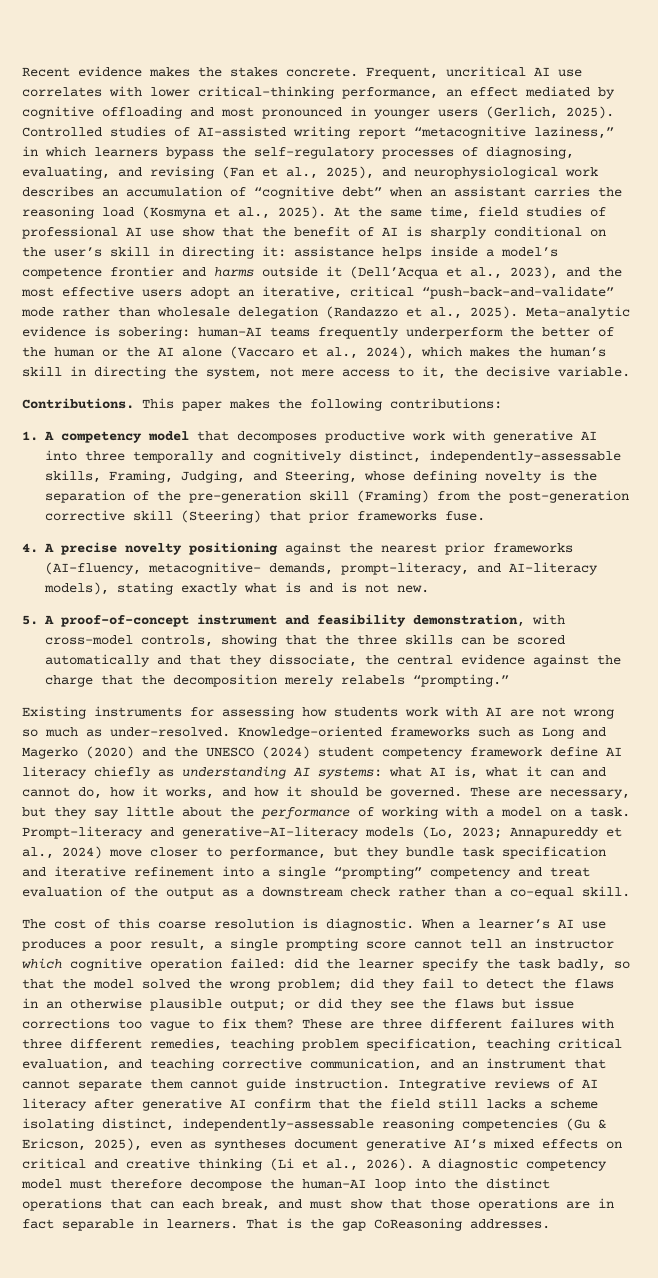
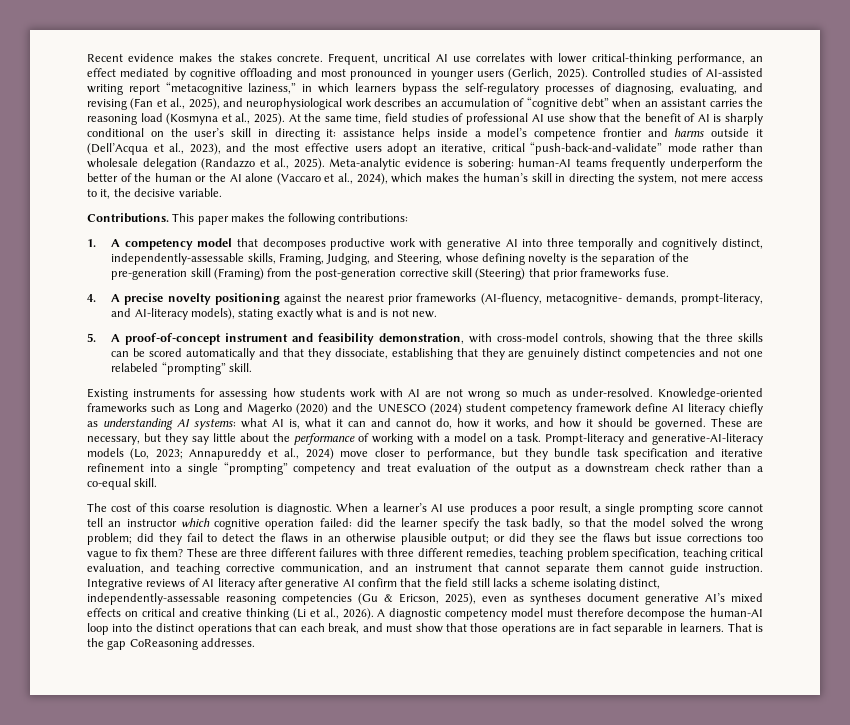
- 5. A proof-of-concept instrument and feasibility demonstration, with cross-model controls, showing that the three skills can be scored automatically and that they dissociate, the central evidence against the charge that the decomposition merely relabels “prompting.”
+ 5. A proof-of-concept instrument and feasibility demonstration, with cross-model controls, showing that the three skills can be scored automatically and that they dissociate, establishing that they are genuinely distinct competencies and not one relabeled “prompting” skill.

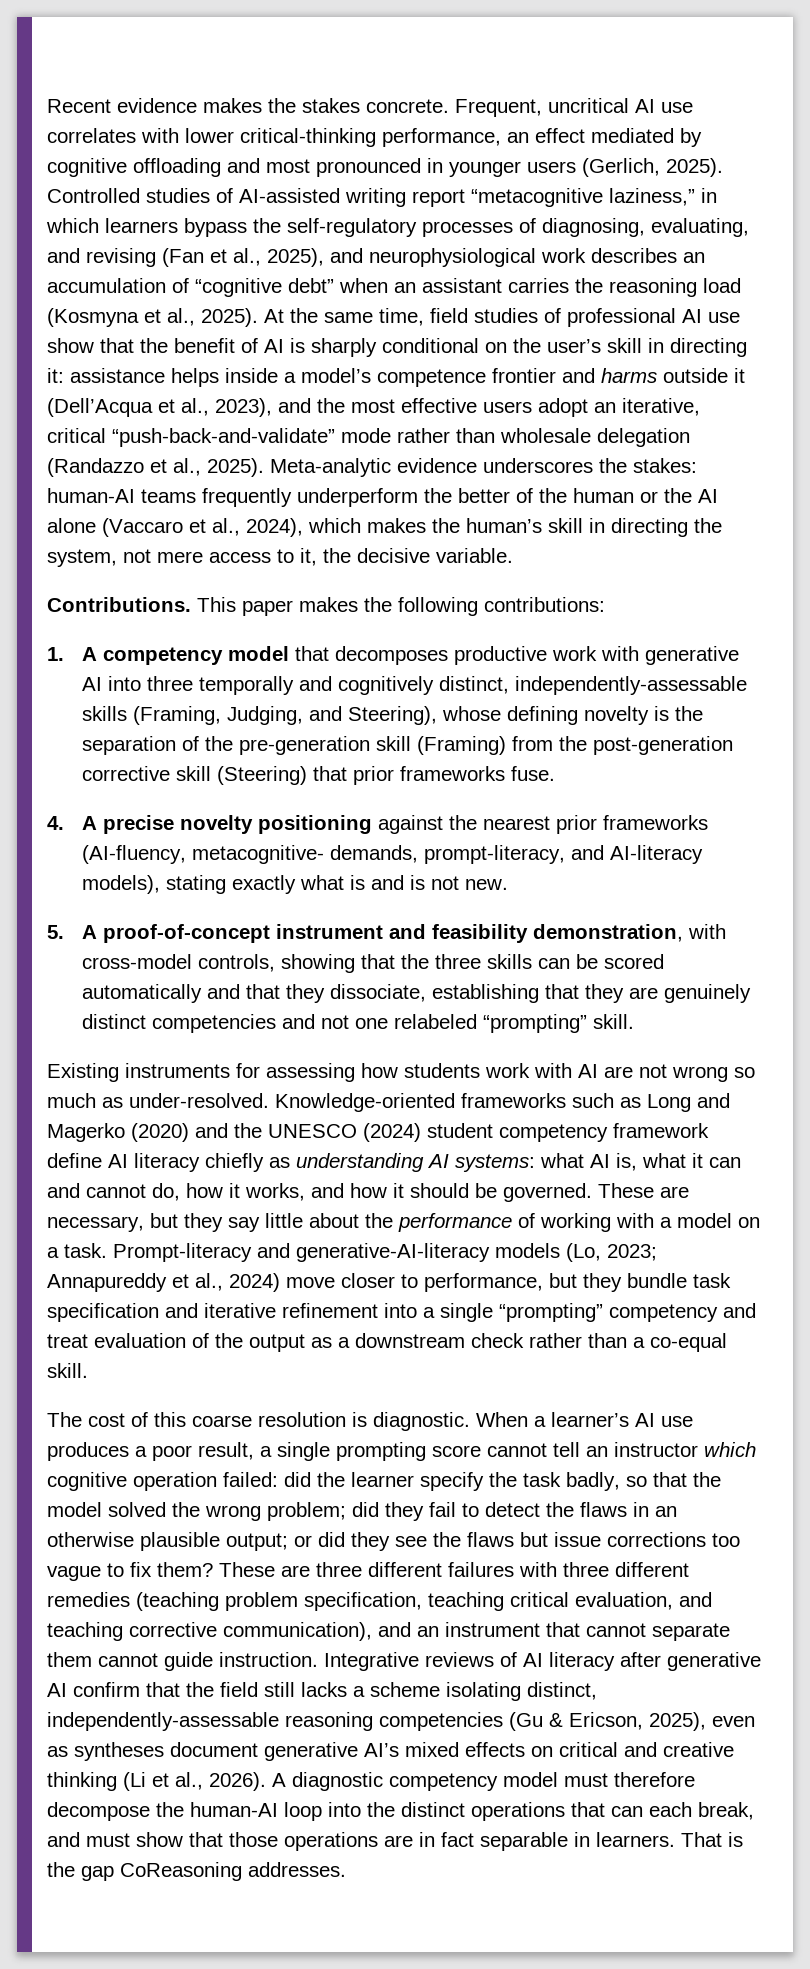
- Meta-analytic evidence is sobering: human-AI teams frequently underperform the better of the human or the AI alone (Vaccaro et al., 2024), which makes the human’s skill in directing the system, not mere access to it, the decisive variable.
+ Meta-analytic evidence underscores the stakes: human-AI teams frequently underperform the better of the human or the AI alone (Vaccaro et al., 2024), which makes the human’s skill in directing the system, not mere access to it, the decisive variable.
- 1. A competency model that decomposes productive work with generative AI into three temporally and cognitively distinct, independently-assessable skills, Framing, Judging, and Steering, whose defining novelty is the separation of the pre-generation skill (Framing) from the post-generation corrective skill (Steering) that prior frameworks fuse.
+ 1. A competency model that decomposes productive work with generative AI into three temporally and cognitively distinct, independently-assessable skills (Framing, Judging, and Steering), whose defining novelty is the separation of the pre-generation skill (Framing) from the post-generation corrective skill (Steering) that prior frameworks fuse.
- These are three different failures with three different remedies, teaching problem specification, teaching critical evaluation, and teaching corrective communication, and an instrument that cannot separate them cannot guide instruction.
+ These are three different failures with three different remedies (teaching problem specification, teaching critical evaluation, and teaching corrective communication), and an instrument that cannot separate them cannot guide instruction.

